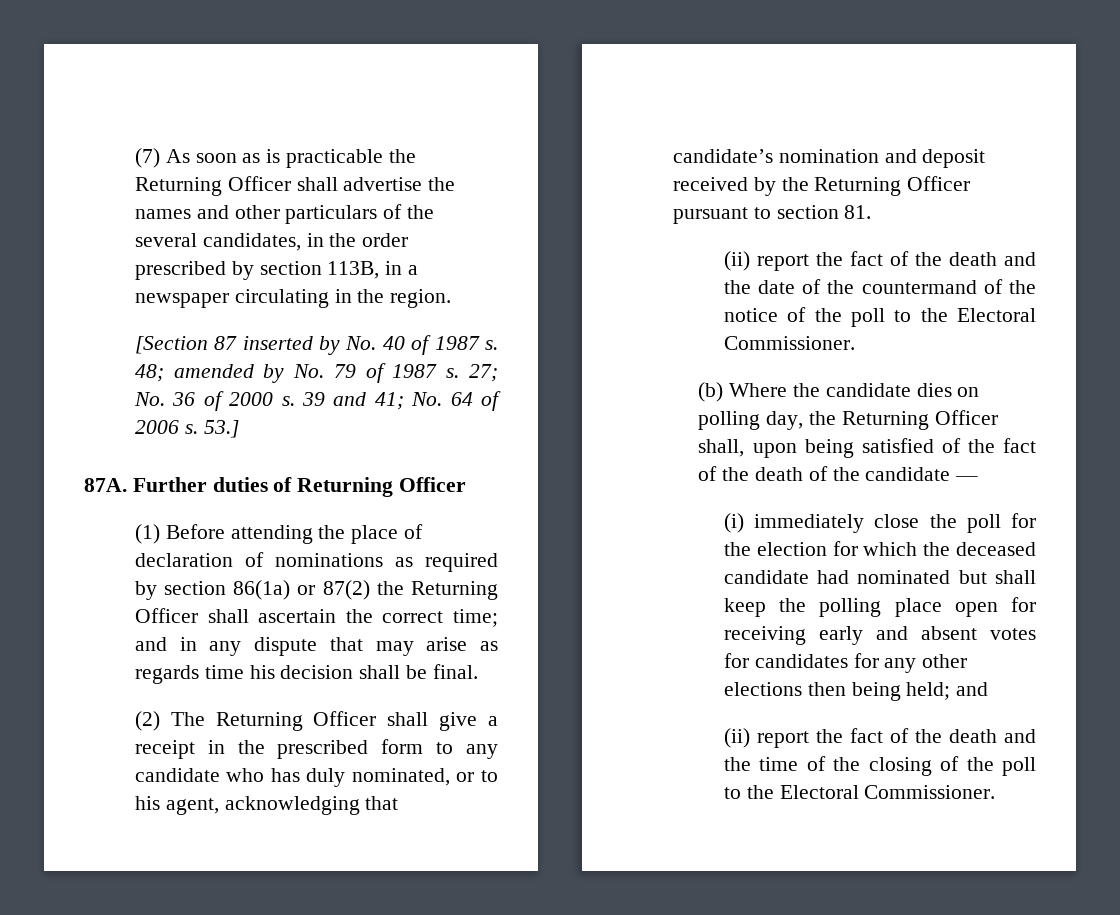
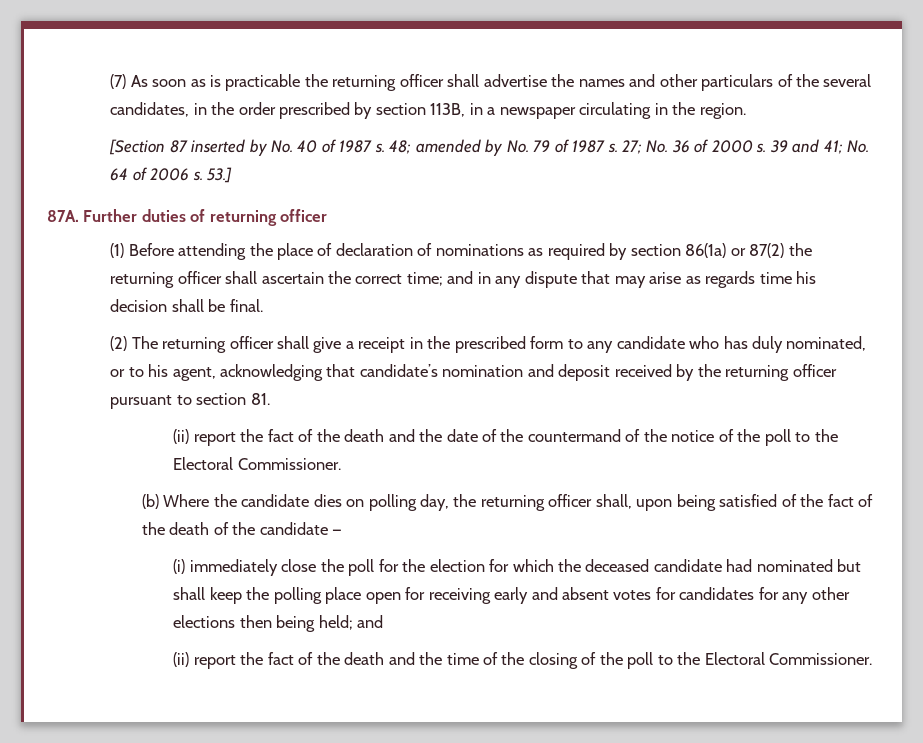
- (7) As soon as is practicable the Returning Officer shall advertise the names and other particulars of the several candidates, in the order prescribed by section 113B, in a newspaper circulating in the region.
+ (7) As soon as is practicable the returning officer shall advertise the names and other particulars of the several candidates, in the order prescribed by section 113B, in a newspaper circulating in the region.
- Further duties of Returning Officer
+ Further duties of returning officer
- (1) Before attending the place of declaration of nominations as required by section 86(1a) or 87(2) the Returning Officer shall ascertain the correct time; and in any dispute that may arise as regards time his decision shall be final.
+ (1) Before attending the place of declaration of nominations as required by section 86(1a) or 87(2) the returning officer shall ascertain the correct time; and in any dispute that may arise as regards time his decision shall be final.
- (2) The Returning Officer shall give a receipt in the prescribed form to any candidate who has duly nominated, or to his agent, acknowledging that candidate’s nomination and deposit received by the Returning Officer pursuant to section 81.
+ (2) The returning officer shall give a receipt in the prescribed form to any candidate who has duly nominated, or to his agent, acknowledging that candidate’s nomination and deposit received by the returning officer pursuant to section 81.
- (b) Where the candidate dies on polling day, the Returning Officer shall, upon being satisfied of the fact of the death of the candidate —
+ (b) Where the candidate dies on polling day, the returning officer shall, upon being satisfied of the fact of the death of the candidate —

